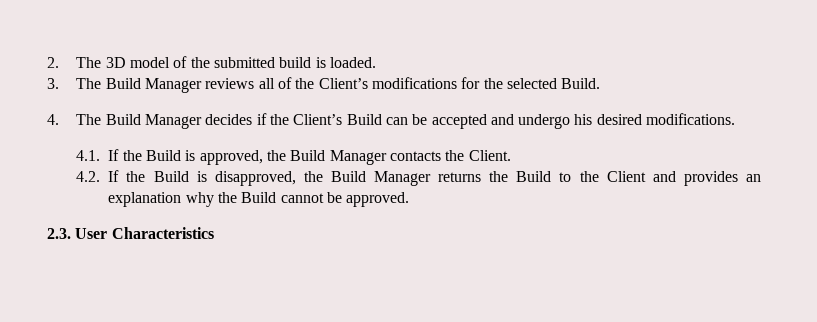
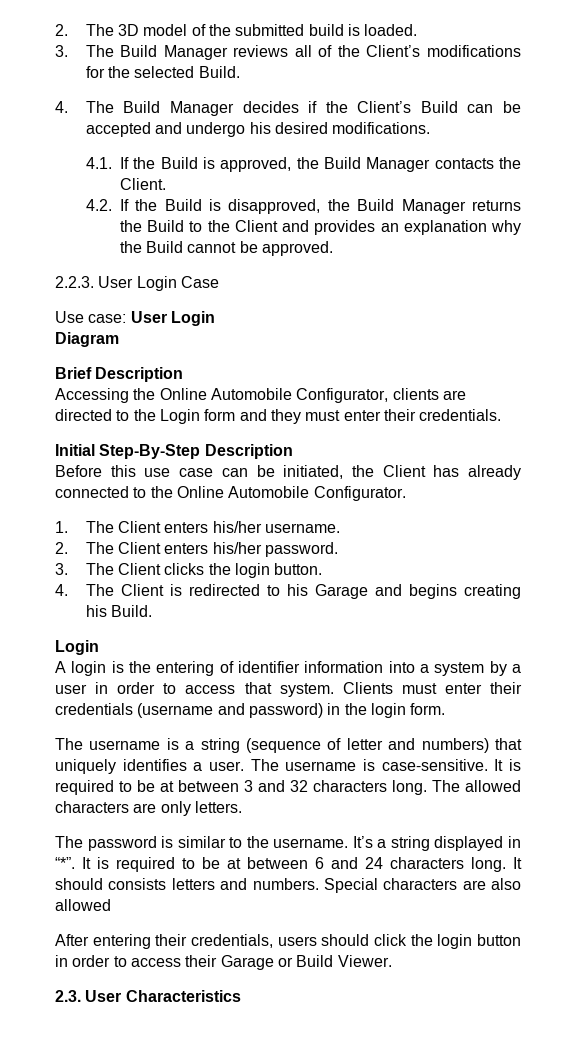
+ 2.2.3. User Login Case
+ Use case: User Login
+ Diagram
+ Brief Description
+ Accessing the Online Automobile Configurator, clients are directed to the Login form and they must enter their credentials.
+ Initial Step-By-Step Description
+ Before this use case can be initiated, the Client has already connected to the Online Automobile Configurator.
+ 1. The Client enters his/her username.
+ 2. The Client enters his/her password.
+ 3. The Client clicks the login button.
+ 4. The Client is redirected to his Garage and begins creating his Build.
+ Login
+ A login is the entering of identifier information into a system by a user in order to access that system. Clients must enter their credentials (username and password) in the login form.
+ The username is a string (sequence of letter and numbers) that uniquely identifies a user. The username is case-sensitive. It is required to be at between 3 and 32 characters long. The allowed characters are only letters.
+ The password is similar to the username. It’s a string displayed in “*”. It is required to be at between 6 and 24 characters long. It should consists letters and numbers. Special characters are also allowed
+ After entering their credentials, users should click the login button in order to access their Garage or Build Viewer.

